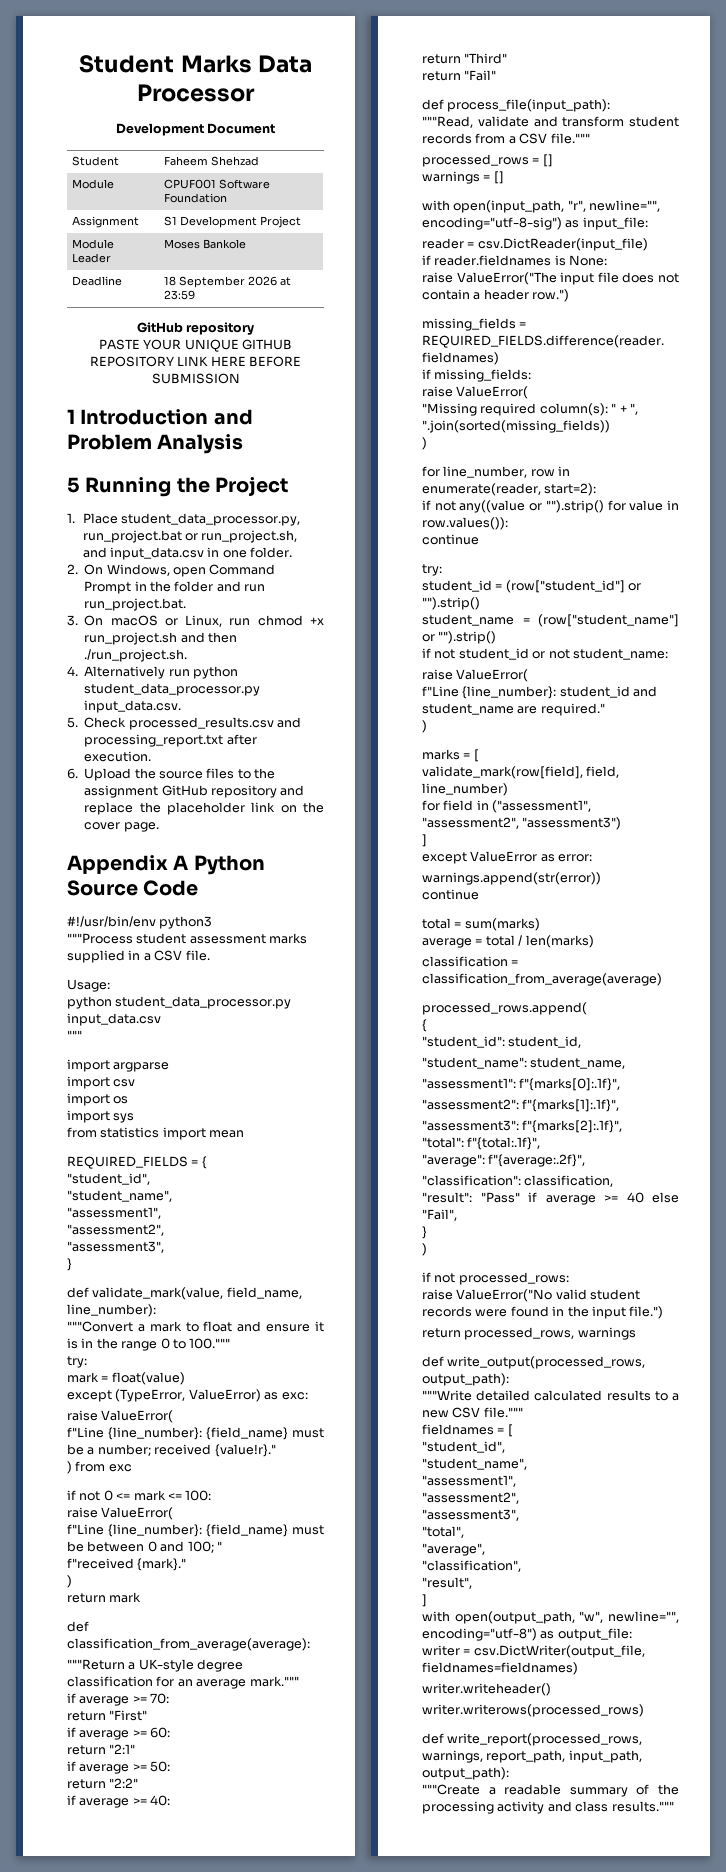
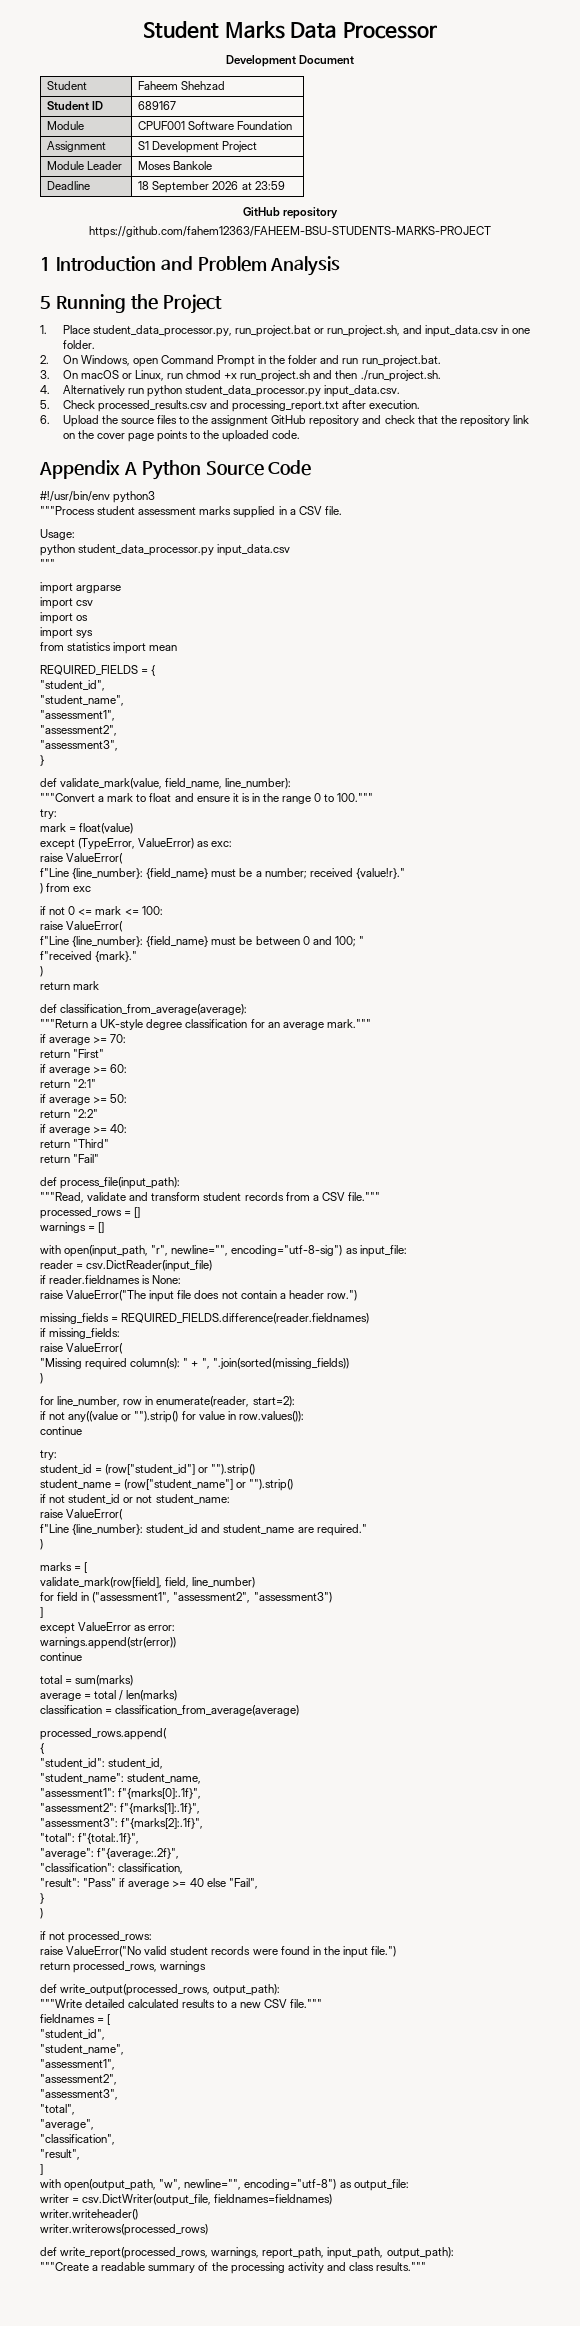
+ Student ID | 689167
- PASTE YOUR UNIQUE GITHUB REPOSITORY LINK HERE BEFORE SUBMISSION
+ https://github.com/fahem12363/FAHEEM-BSU-STUDENTS-MARKS-PROJECT
- 6. Upload the source files to the assignment GitHub repository and replace the placeholder link on the cover page.
+ 6. Upload the source files to the assignment GitHub repository and check that the repository link on the cover page points to the uploaded code.

